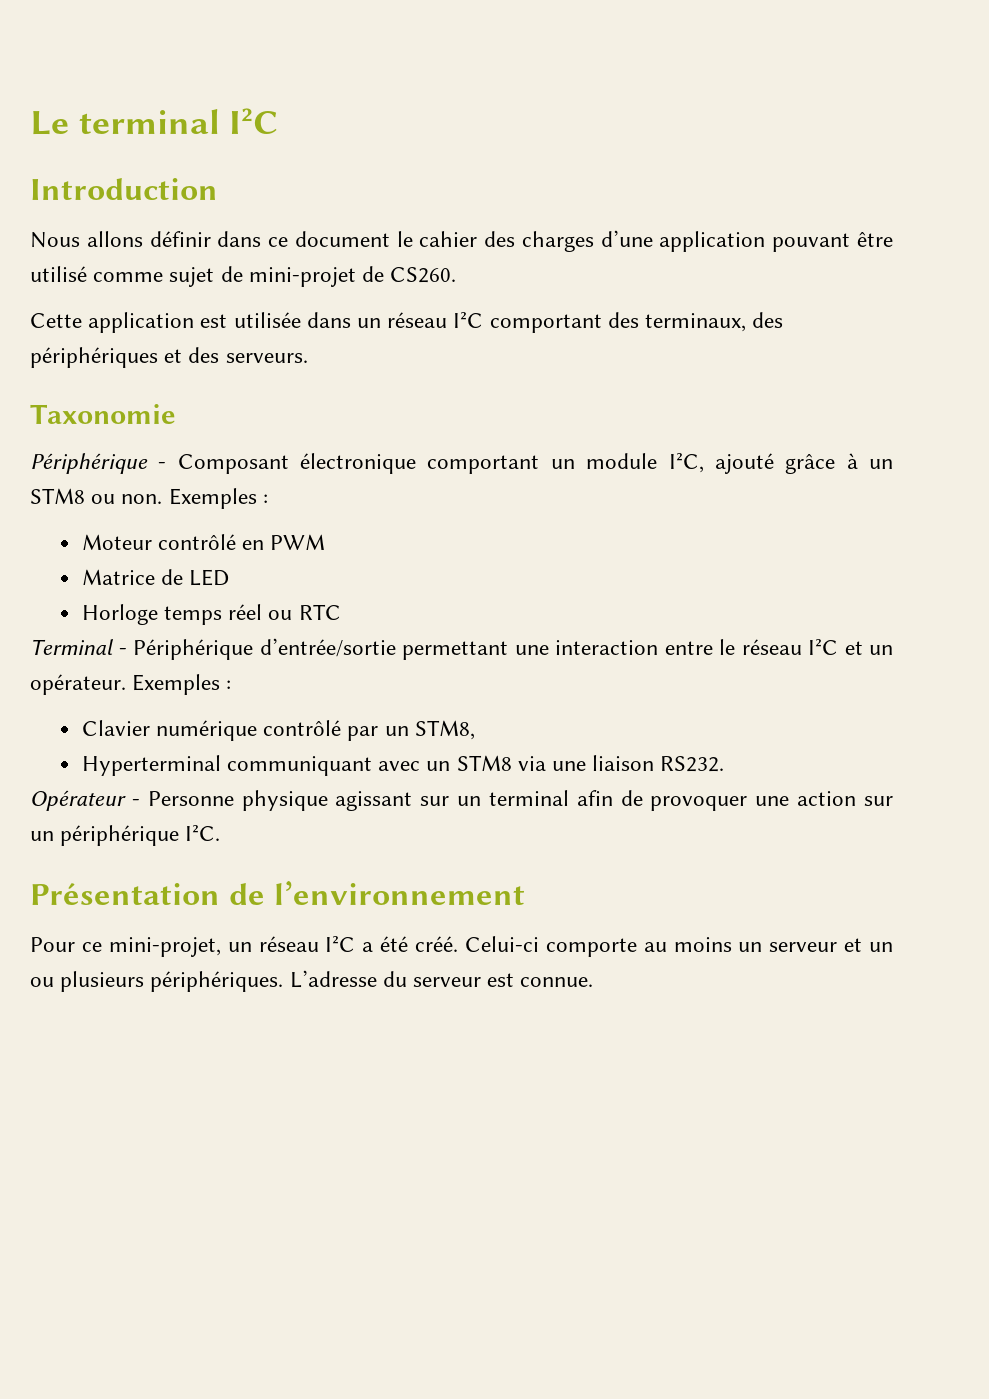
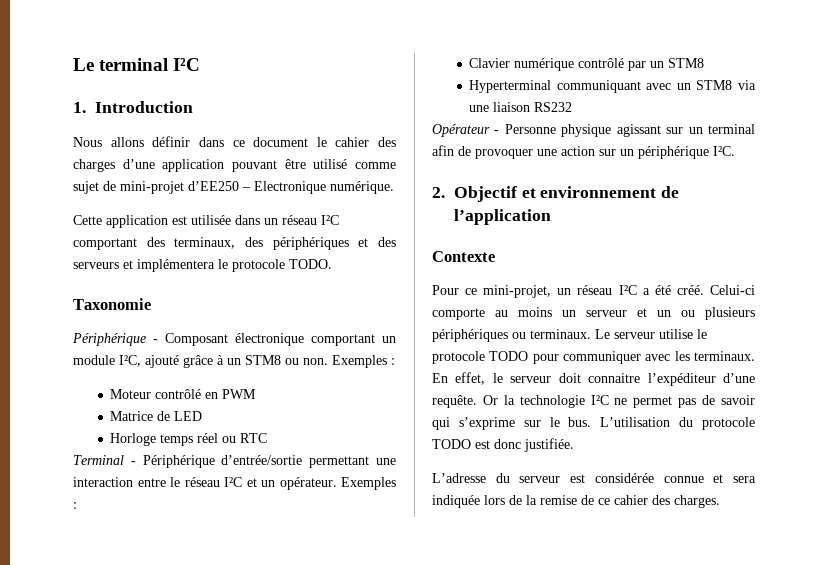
- Introduction
+ 1. Introduction
- Nous allons définir dans ce document le cahier des charges d’une application pouvant être utilisé comme sujet de mini-projet de CS260.
+ Nous allons définir dans ce document le cahier des charges d’une application pouvant être utilisé comme sujet de mini-projet d’EE250 – Electronique numérique.
- Cette application est utilisée dans un réseau I²C comportant des terminaux, des périphériques et des serveurs.
+ Cette application est utilisée dans un réseau I²C comportant des terminaux, des périphériques et des serveurs et implémentera le protocole TODO.
- Clavier numérique contrôlé par un STM8,
+ Clavier numérique contrôlé par un STM8
- Hyperterminal communiquant avec un STM8 via une liaison RS232.
+ Hyperterminal communiquant avec un STM8 via une liaison RS232
- Présentation de l’environnement
+ 2. Objectif et environnement de l’application
+ Contexte
- Celui-ci comporte au moins un serveur et un ou plusieurs périphériques. L’adresse du serveur est connue.
+ Celui-ci comporte au moins un serveur et un ou plusieurs périphériques ou terminaux. Le serveur utilise le protocole TODO pour communiquer avec les terminaux. En effet, le serveur doit connaitre l’expéditeur d’une requête. Or la technologie I²C ne permet pas de savoir qui s’exprime sur le bus. L’utilisation du protocole TODO est donc justifiée.
+ L’adresse du serveur est considérée connue et sera indiquée lors de la remise de ce cahier des charges.

